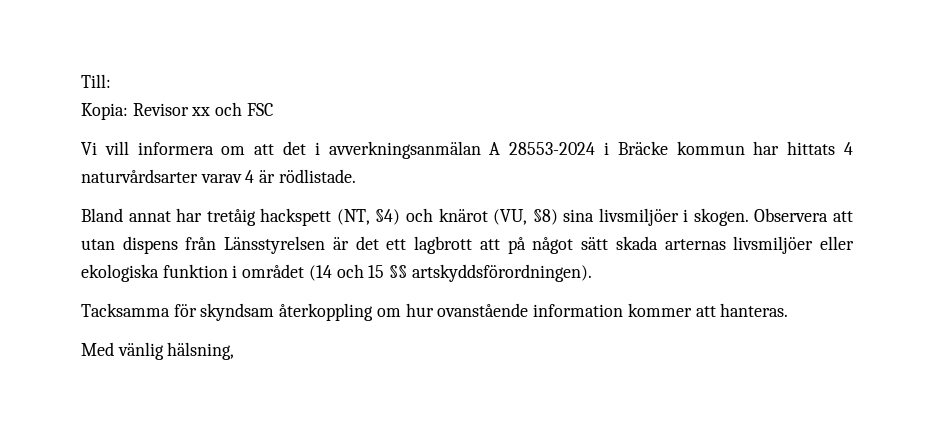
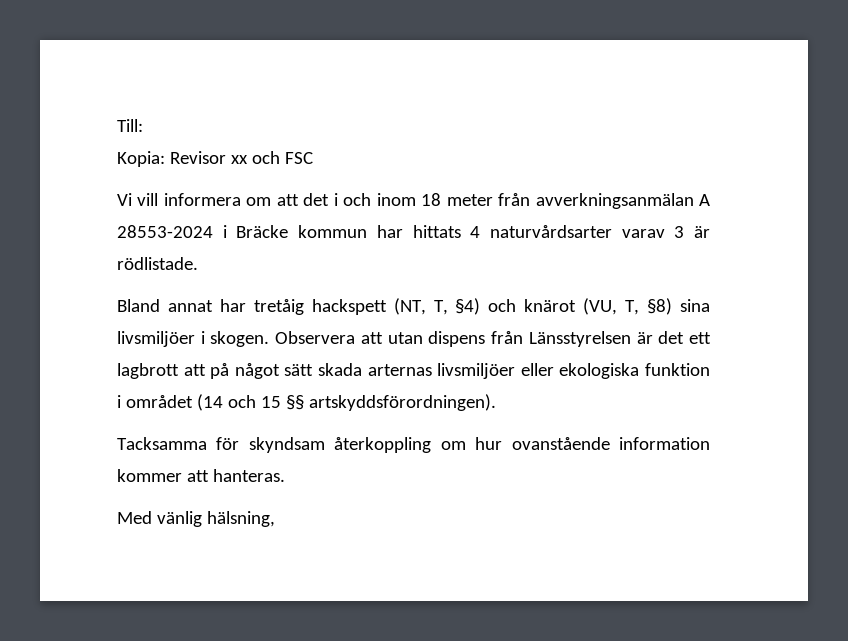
- Vi vill informera om att det i avverkningsanmälan A 28553-2024 i Bräcke kommun har hittats 4 naturvårdsarter varav 4 är rödlistade.
+ Vi vill informera om att det i och inom 18 meter från avverkningsanmälan A 28553-2024 i Bräcke kommun har hittats 4 naturvårdsarter varav 3 är rödlistade.
- Bland annat har tretåig hackspett (NT, §4) och knärot (VU, §8) sina livsmiljöer i skogen.
+ Bland annat har tretåig hackspett (NT, T, §4) och knärot (VU, T, §8) sina livsmiljöer i skogen.

